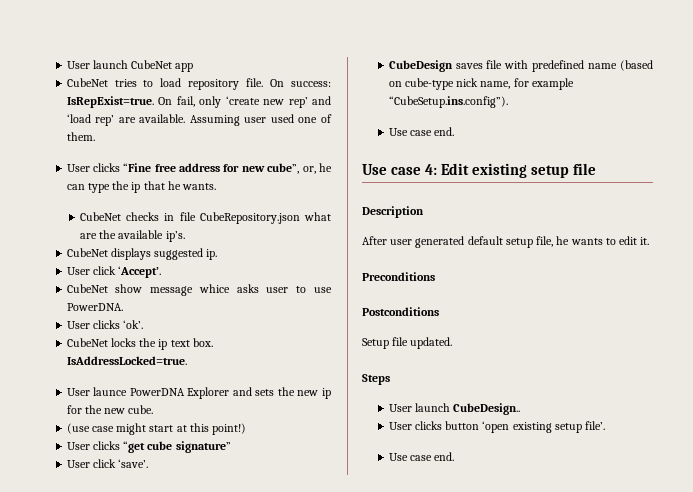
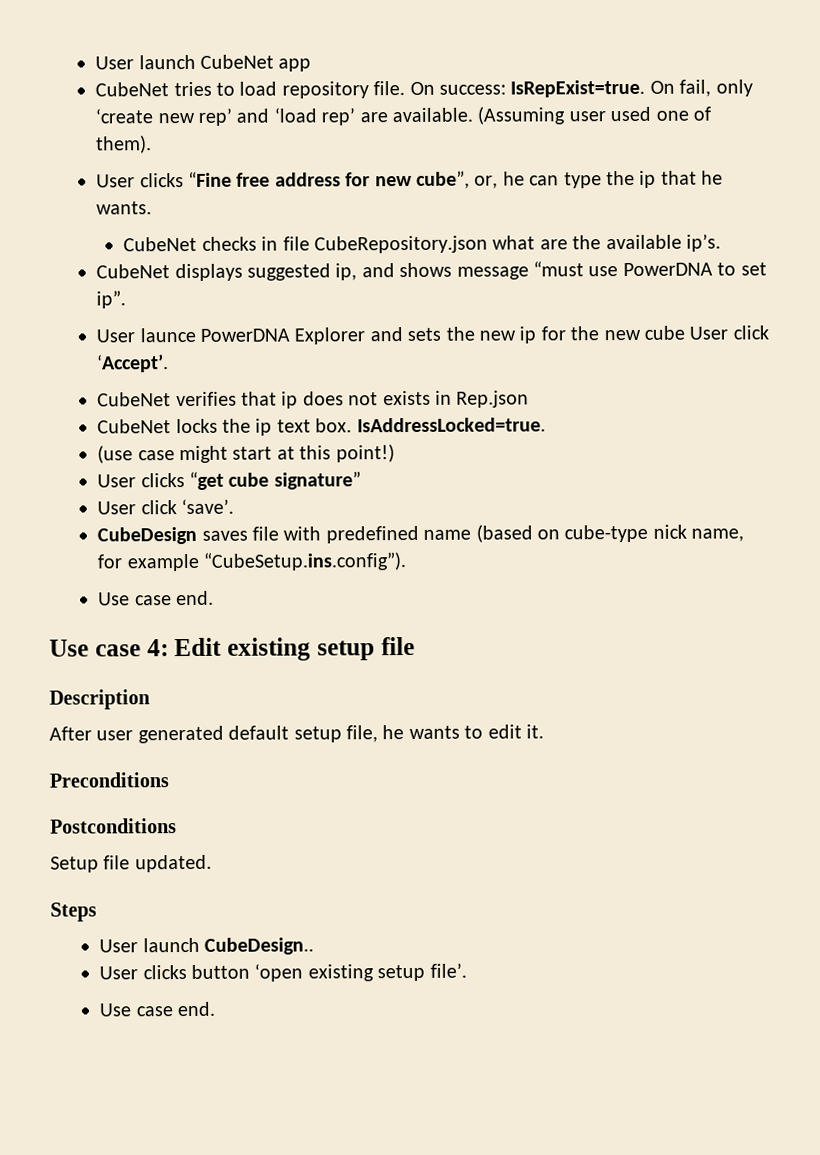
- Assuming user used one of them.
+ (Assuming user used one of them).
- CubeNet displays suggested ip.
- User click ‘Accept’.
- CubeNet show message whice asks user to use PowerDNA.
- User clicks ‘ok’.
- CubeNet locks the ip text box. IsAddressLocked=true.
+ CubeNet displays suggested ip, and shows message “must use PowerDNA to set ip”.
- User launce PowerDNA Explorer and sets the new ip for the new cube.
+ User launce PowerDNA Explorer and sets the new ip for the new cube User click ‘Accept’.
+ CubeNet verifies that ip does not exists in Rep.json
+ CubeNet locks the ip text box. IsAddressLocked=true.

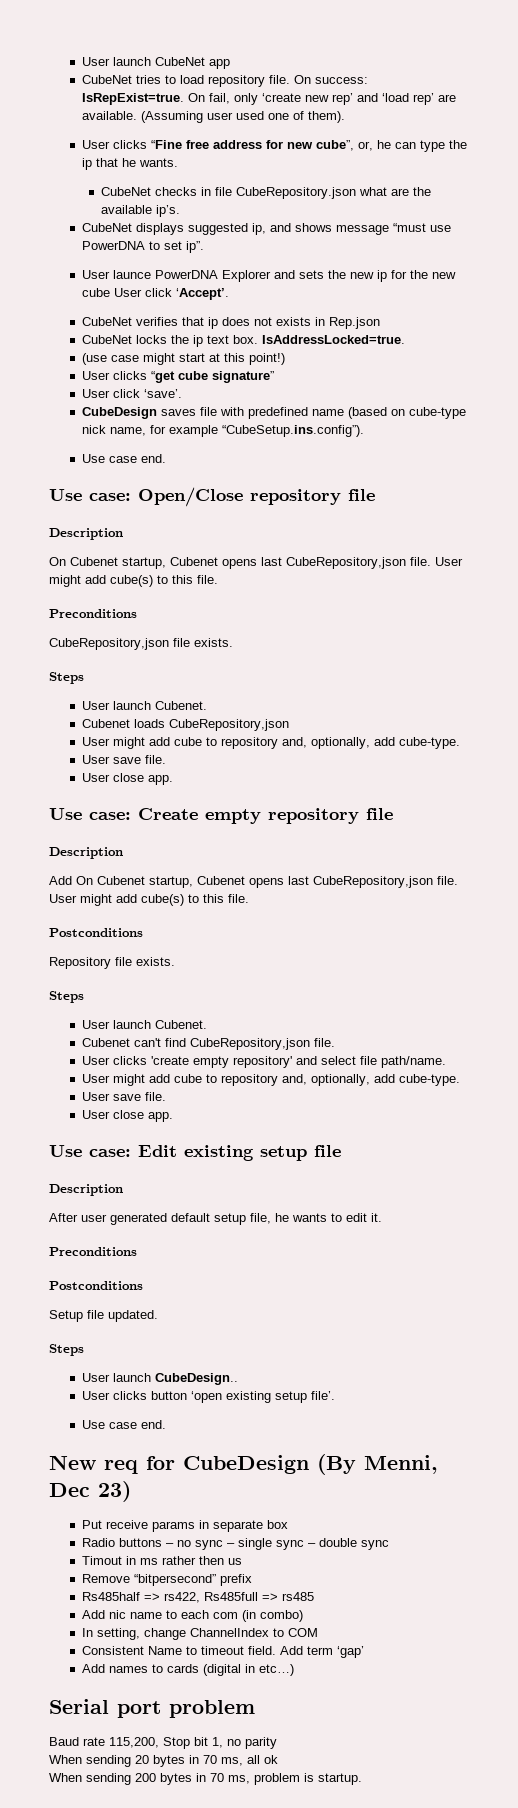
- Use case 4: Edit existing setup file
+ Use case: Open/Close repository file
+ Description
+ On Cubenet startup, Cubenet opens last CubeRepository,json file. User might add cube(s) to this file.
+ Preconditions
+ CubeRepository,json file exists.
+ Steps
+ User launch Cubenet.
+ Cubenet loads CubeRepository,json
+ User might add cube to repository and, optionally, add cube-type.
+ User save file.
+ User close app.
+ Use case: Create empty repository file
+ Description
+ Add On Cubenet startup, Cubenet opens last CubeRepository,json file. User might add cube(s) to this file.
+ Postconditions
+ Repository file exists.
+ Steps
+ User launch Cubenet.
+ Cubenet can't find CubeRepository,json file.
+ User clicks 'create empty repository' and select file path/name.
+ User might add cube to repository and, optionally, add cube-type.
+ User save file.
+ User close app.
+ Use case: Edit existing setup file
+ New req for CubeDesign (By Menni, Dec 23)
+ Put receive params in separate box
+ Radio buttons – no sync – single sync – double sync
+ Timout in ms rather then us
+ Remove “bitpersecond” prefix
+ Rs485half => rs422, Rs485full => rs485
+ Add nic name to each com (in combo)
+ In setting, change ChannelIndex to COM
+ Consistent Name to timeout field. Add term ‘gap’
+ Add names to cards (digital in etc…)
+ Serial port problem
+ Baud rate 115,200, Stop bit 1, no parity
+ When sending 20 bytes in 70 ms, all ok
+ When sending 200 bytes in 70 ms, problem is startup.

